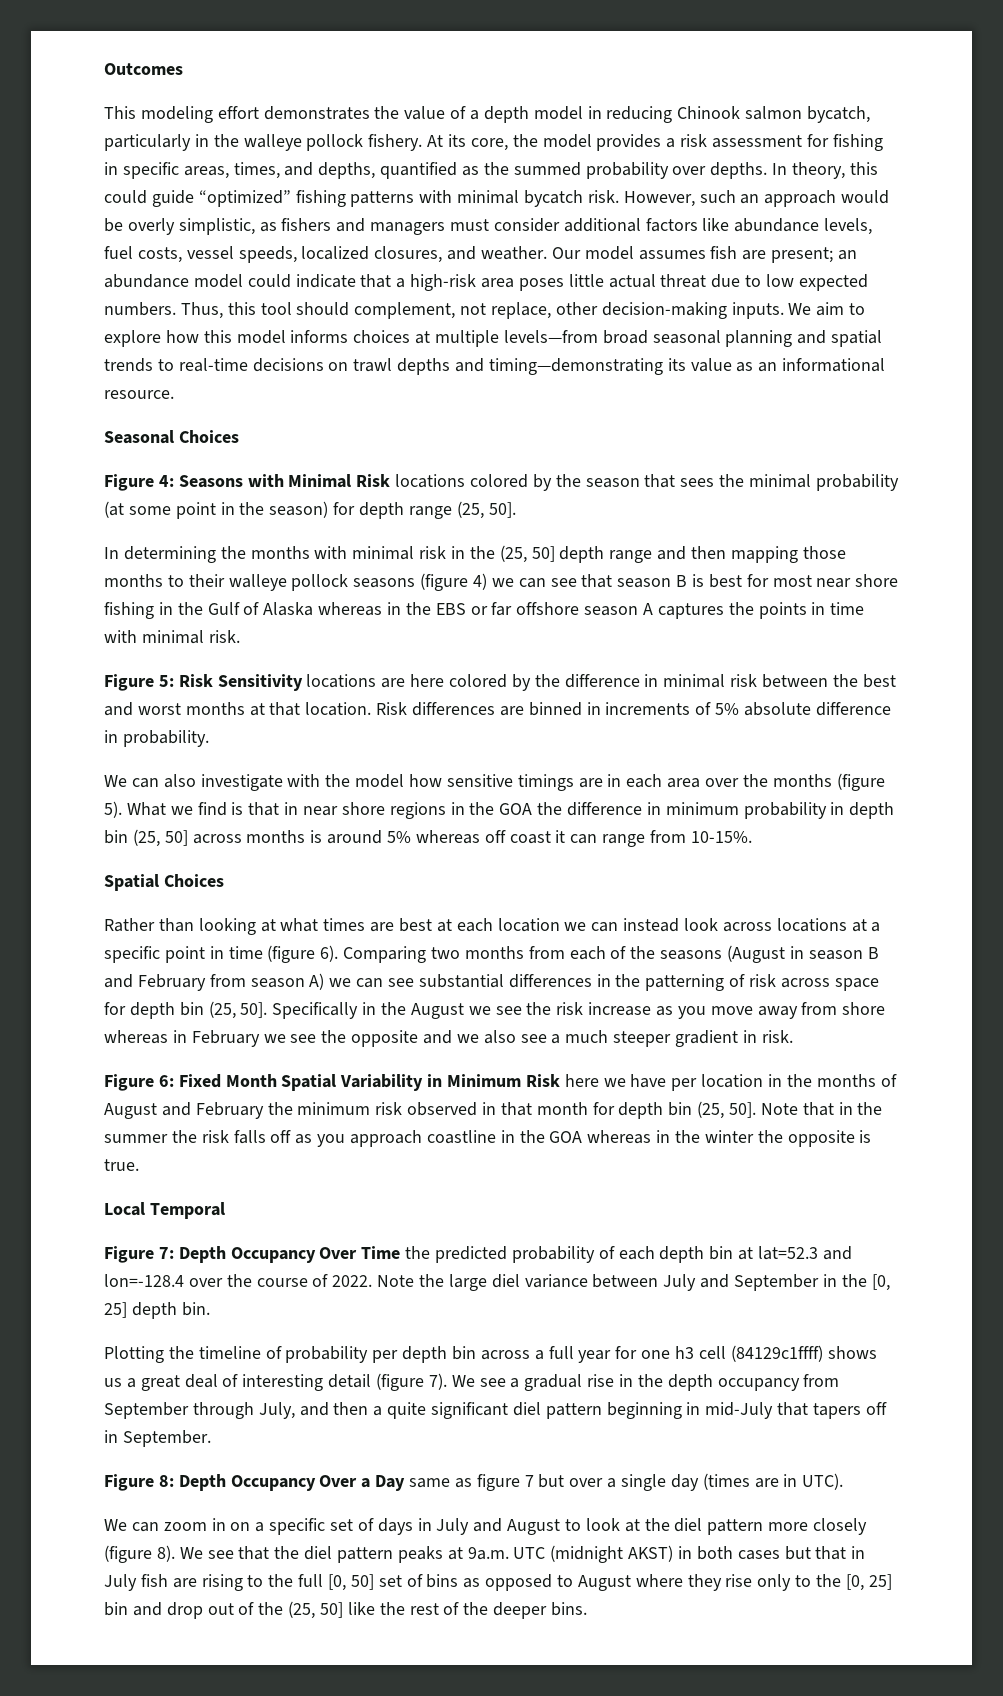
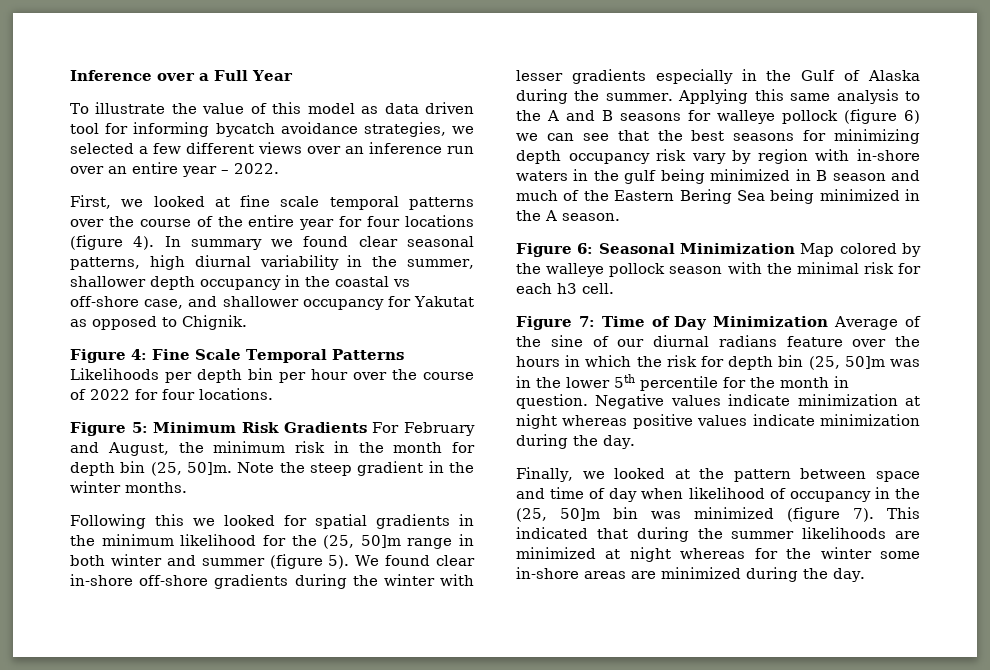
- Outcomes
- This modeling effort demonstrates the value of a depth model in reducing Chinook salmon bycatch, particularly in the walleye pollock fishery. At its core, the model provides a risk assessment for fishing in specific areas, times, and depths, quantified as the summed probability over depths. In theory, this could guide “optimized” fishing patterns with minimal bycatch risk. However, such an approach would be overly simplistic, as fishers and managers must consider additional factors like abundance levels, fuel costs, vessel speeds, localized closures, and weather. Our model assumes fish are present; an abundance model could indicate that a high-risk area poses little actual threat due to low expected numbers. Thus, this tool should complement, not replace, other decision-making inputs. We aim to explore how this model informs choices at multiple levels—from broad seasonal planning and spatial trends to real-time decisions on trawl depths and timing—demonstrating its value as an informational resource.
- Seasonal Choices
- Figure 4: Seasons with Minimal Risk locations colored by the season that sees the minimal probability (at some point in the season) for depth range (25, 50].
- In determining the months with minimal risk in the (25, 50] depth range and then mapping those months to their walleye pollock seasons (figure 4) we can see that season B is best for most near shore fishing in the Gulf of Alaska whereas in the EBS or far offshore season A captures the points in time with minimal risk.
- Figure 5: Risk Sensitivity locations are here colored by the difference in minimal risk between the best and worst months at that location. Risk differences are binned in increments of 5% absolute difference in probability.
- We can also investigate with the model how sensitive timings are in each area over the months (figure 5). What we find is that in near shore regions in the GOA the difference in minimum probability in depth bin (25, 50] across months is around 5% whereas off coast it can range from 10-15%.
- Spatial Choices
- Rather than looking at what times are best at each location we can instead look across locations at a specific point in time (figure 6). Comparing two months from each of the seasons (August in season B and February from season A) we can see substantial differences in the patterning of risk across space for depth bin (25, 50]. Specifically in the August we see the risk increase as you move away from shore whereas in February we see the opposite and we also see a much steeper gradient in risk.
- Figure 6: Fixed Month Spatial Variability in Minimum Risk here we have per location in the months of August and February the minimum risk observed in that month for depth bin (25, 50]. Note that in the summer the risk falls off as you approach coastline in the GOA whereas in the winter the opposite is true.
- Local Temporal
- Figure 7: Depth Occupancy Over Time the predicted probability of each depth bin at lat=52.3 and lon=-128.4 over the course of 2022. Note the large diel variance between July and September in the [0, 25] depth bin.
- Plotting the timeline of probability per depth bin across a full year for one h3 cell (84129c1ffff) shows us a great deal of interesting detail (figure 7). We see a gradual rise in the depth occupancy from September through July, and then a quite significant diel pattern beginning in mid-July that tapers off in September.
- Figure 8: Depth Occupancy Over a Day same as figure 7 but over a single day (times are in UTC).
- We can zoom in on a specific set of days in July and August to look at the diel pattern more closely (figure 8). We see that the diel pattern peaks at 9a.m. UTC (midnight AKST) in both cases but that in July fish are rising to the full [0, 50] set of bins as opposed to August where they rise only to the [0, 25] bin and drop out of the (25, 50] like the rest of the deeper bins.
+ Inference over a Full Year
+ To illustrate the value of this model as data driven tool for informing bycatch avoidance strategies, we selected a few different views over an inference run over an entire year – 2022.
+ First, we looked at fine scale temporal patterns over the course of the entire year for four locations (figure 4). In summary we found clear seasonal patterns, high diurnal variability in the summer, shallower depth occupancy in the coastal vs off-shore case, and shallower occupancy for Yakutat as opposed to Chignik.
+ Figure 4: Fine Scale Temporal Patterns Likelihoods per depth bin per hour over the course of 2022 for four locations.
+ Figure 5: Minimum Risk Gradients For February and August, the minimum risk in the month for depth bin (25, 50]m. Note the steep gradient in the winter months.
+ Following this we looked for spatial gradients in the minimum likelihood for the (25, 50]m range in both winter and summer (figure 5). We found clear in-shore off-shore gradients during the winter with lesser gradients especially in the Gulf of Alaska during the summer. Applying this same analysis to the A and B seasons for walleye pollock (figure 6) we can see that the best seasons for minimizing depth occupancy risk vary by region with in-shore waters in the gulf being minimized in B season and much of the Eastern Bering Sea being minimized in the A season.
+ Figure 6: Seasonal Minimization Map colored by the walleye pollock season with the minimal risk for each h3 cell.
+ Figure 7: Time of Day Minimization Average of the sine of our diurnal radians feature over the hours in which the risk for depth bin (25, 50]m was in the lower 5th percentile for the month in question. Negative values indicate minimization at night whereas positive values indicate minimization during the day.
+ Finally, we looked at the pattern between space and time of day when likelihood of occupancy in the (25, 50]m bin was minimized (figure 7). This indicated that during the summer likelihoods are minimized at night whereas for the winter some in-shore areas are minimized during the day.

